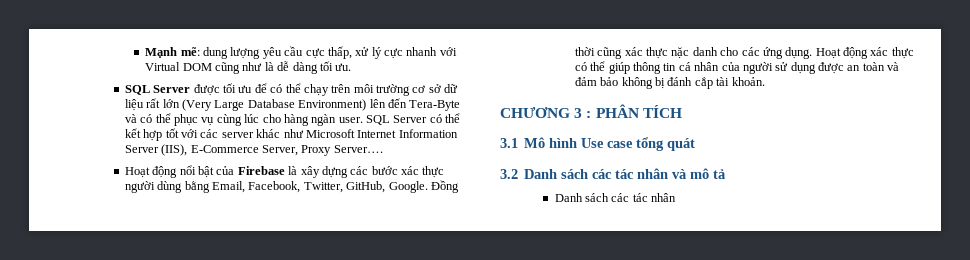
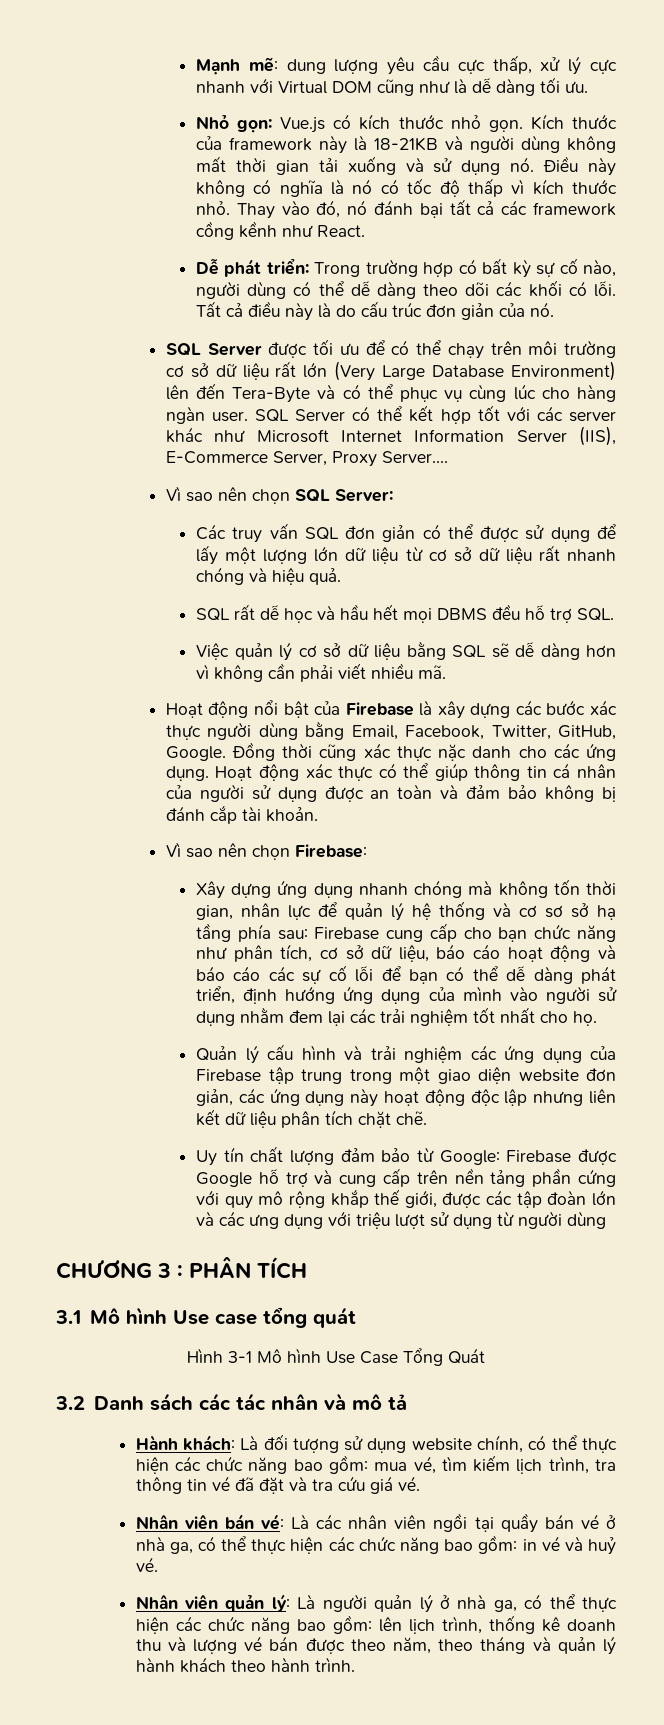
+ Nhỏ gọn: Vue.js có kích thước nhỏ gọn. Kích thước của framework này là 18-21KB và người dùng không mất thời gian tải xuống và sử dụng nó. Điều này không có nghĩa là nó có tốc độ thấp vì kích thước nhỏ. Thay vào đó, nó đánh bại tất cả các framework cồng kềnh như React.
+ Dễ phát triển: Trong trường hợp có bất kỳ sự cố nào, người dùng có thể dễ dàng theo dõi các khối có lỗi. Tất cả điều này là do cấu trúc đơn giản của nó.
+ Vì sao nên chọn SQL Server:
+ Các truy vấn SQL đơn giản có thể được sử dụng để lấy một lượng lớn dữ liệu từ cơ sở dữ liệu rất nhanh chóng và hiệu quả.
+ SQL rất dễ học và hầu hết mọi DBMS đều hỗ trợ SQL.
+ Việc quản lý cơ sở dữ liệu bằng SQL sẽ dễ dàng hơn vì không cần phải viết nhiều mã.
+ Vì sao nên chọn Firebase:
+ Xây dựng ứng dụng nhanh chóng mà không tốn thời gian, nhân lực để quản lý hệ thống và cơ sơ sở hạ tầng phía sau: Firebase cung cấp cho bạn chức năng như phân tích, cơ sở dữ liệu, báo cáo hoạt động và báo cáo các sự cố lỗi để bạn có thể dễ dàng phát triển, định hướng ứng dụng của mình vào người sử dụng nhằm đem lại các trải nghiệm tốt nhất cho họ.
+ Quản lý cấu hình và trải nghiệm các ứng dụng của Firebase tập trung trong một giao diện website đơn giản, các ứng dụng này hoạt động độc lập nhưng liên kết dữ liệu phân tích chặt chẽ.
+ Uy tín chất lượng đảm bảo từ Google: Firebase được Google hỗ trợ và cung cấp trên nền tảng phần cứng với quy mô rộng khắp thế giới, được các tập đoàn lớn và các ưng dụng với triệu lượt sử dụng từ người dùng
+ Hình 3-1 Mô hình Use Case Tổng Quát
  3.2 Danh sách các tác nhân và mô tả
- Danh sách các tác nhân
+ Hành khách: Là đối tượng sử dụng website chính, có thể thực hiện các chức năng bao gồm: mua vé, tìm kiếm lịch trình, tra thông tin vé đã đặt và tra cứu giá vé.
+ Nhân viên bán vé: Là các nhân viên ngồi tại quầy bán vé ở nhà ga, có thể thực hiện các chức năng bao gồm: in vé và huỷ vé.
+ Nhân viên quản lý: Là người quản lý ở nhà ga, có thể thực hiện các chức năng bao gồm: lên lịch trình, thống kê doanh thu và lượng vé bán được theo năm, theo tháng và quản lý hành khách theo hành trình.

